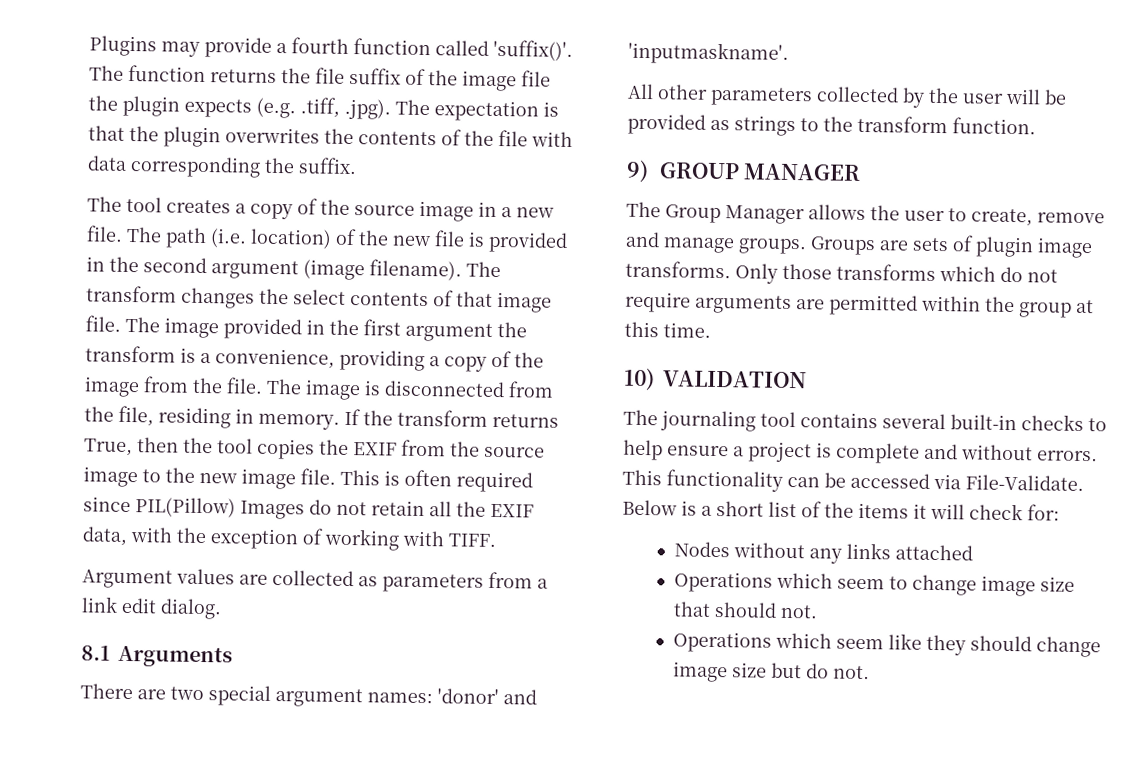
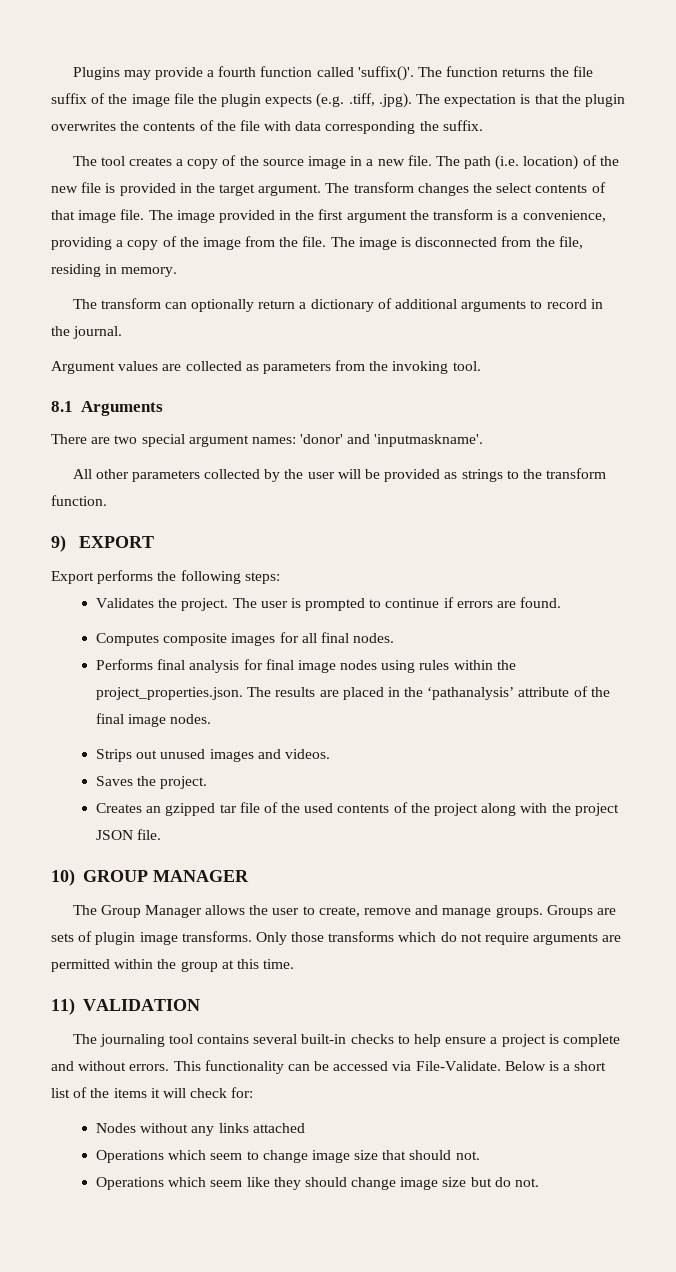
- The path (i.e. location) of the new file is provided in the second argument (image filename).
+ The path (i.e. location) of the new file is provided in the target argument.
- The image is disconnected from the file, residing in memory. If the transform returns True, then the tool copies the EXIF from the source image to the new image file. This is often required since PIL(Pillow) Images do not retain all the EXIF data, with the exception of working with TIFF.
+ The image is disconnected from the file, residing in memory.
+ The transform can optionally return a dictionary of additional arguments to record in the journal.
- Argument values are collected as parameters from a link edit dialog.
+ Argument values are collected as parameters from the invoking tool.
- 9) GROUP MANAGER
+ 9) EXPORT
+ Export performs the following steps:
+ Validates the project. The user is prompted to continue if errors are found.
+ Computes composite images for all final nodes.
+ Performs final analysis for final image nodes using rules within the project_properties.json. The results are placed in the ‘pathanalysis’ attribute of the final image nodes.
+ Strips out unused images and videos.
+ Saves the project.
+ Creates an gzipped tar file of the used contents of the project along with the project JSON file.
+ 10) GROUP MANAGER
- 10) VALIDATION
+ 11) VALIDATION

